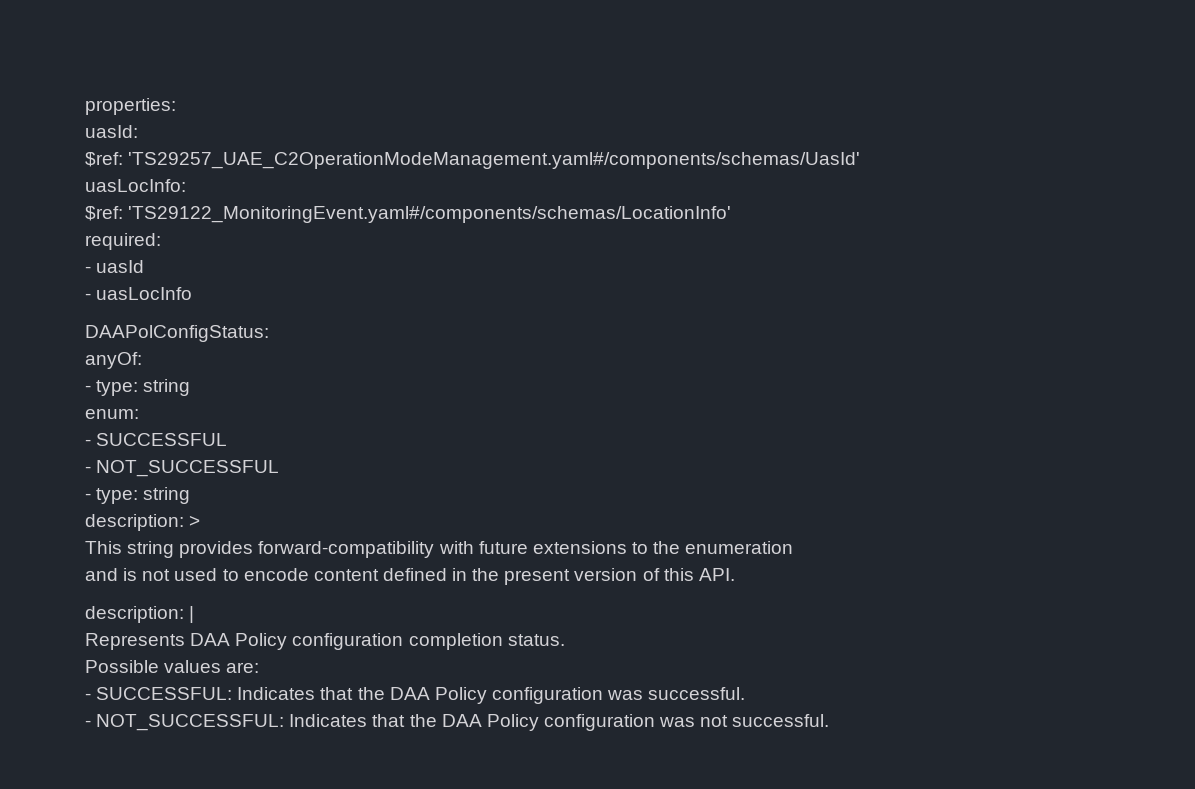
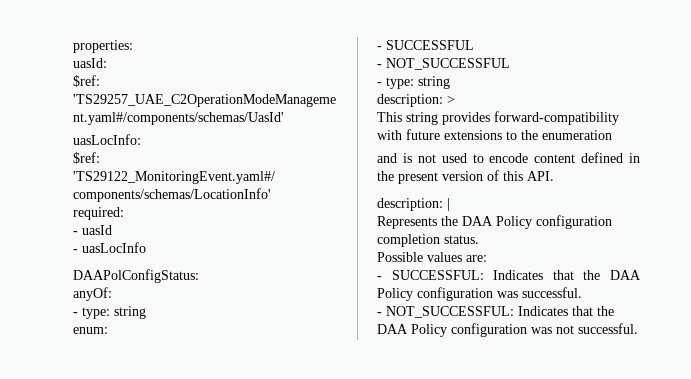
- Represents DAA Policy configuration completion status.
+ Represents the DAA Policy configuration completion status.

